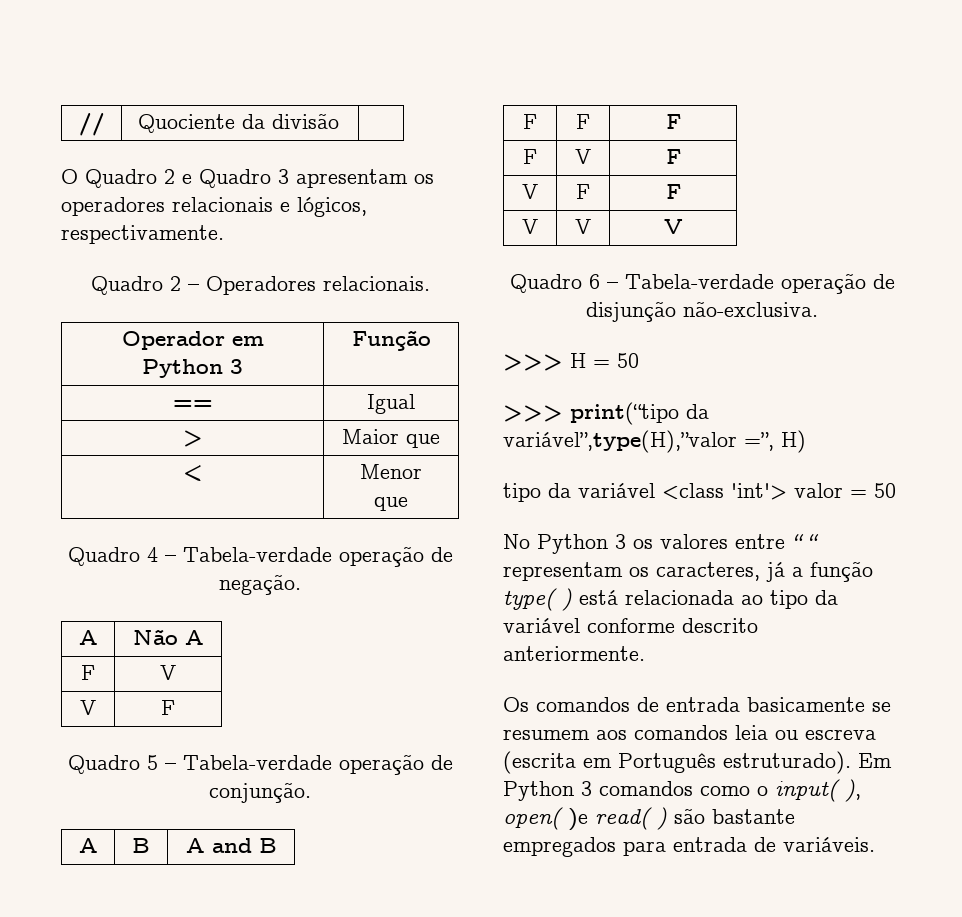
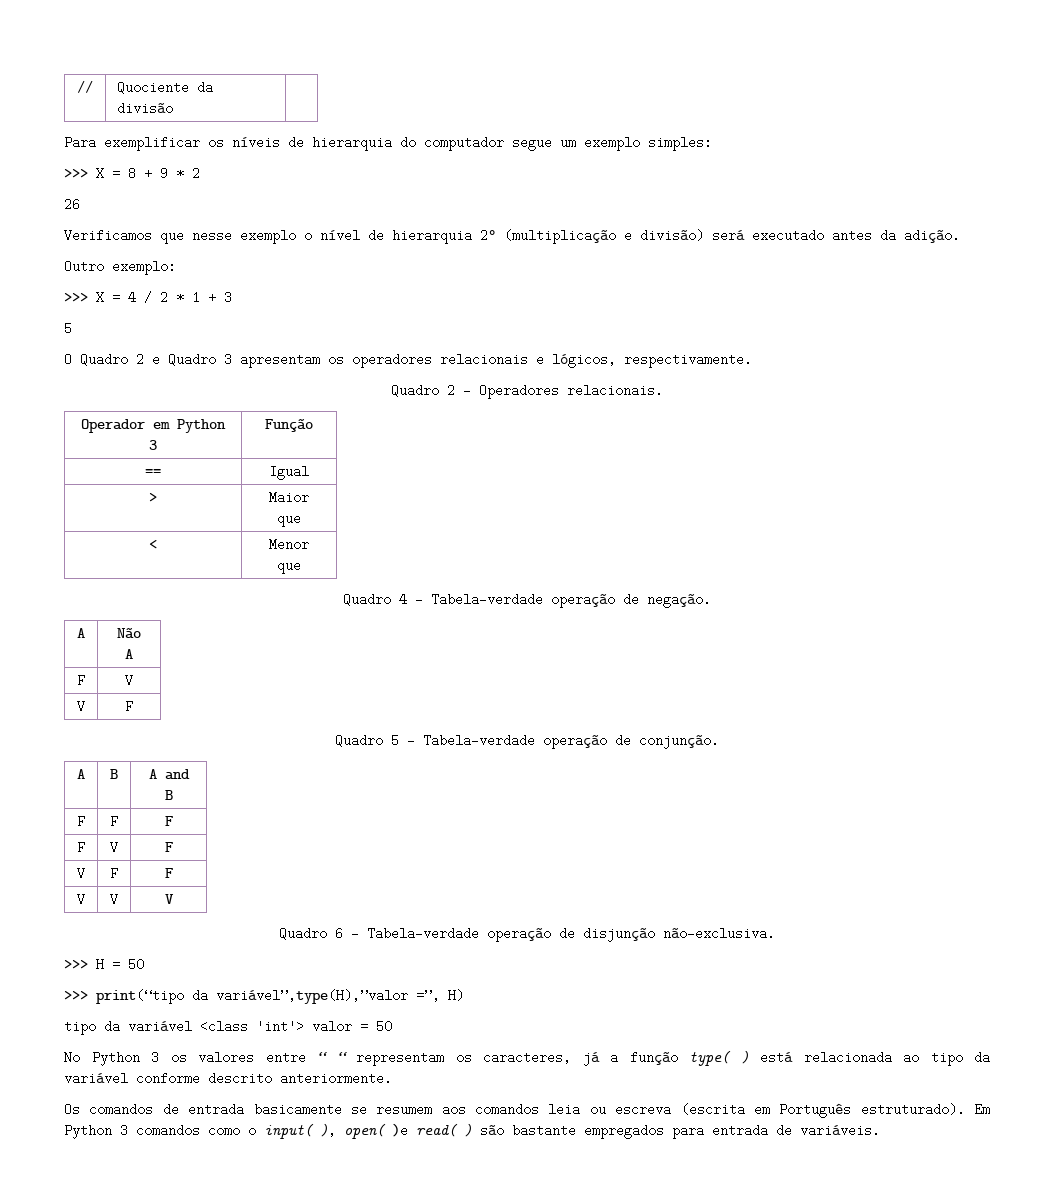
+ Para exemplificar os níveis de hierarquia do computador segue um exemplo simples:
+ >>> X = 8 + 9 * 2
+ 26
+ Verificamos que nesse exemplo o nível de hierarquia 2° (multiplicação e divisão) será executado antes da adição.
+ Outro exemplo:
+ >>> X = 4 / 2 * 1 + 3
+ 5

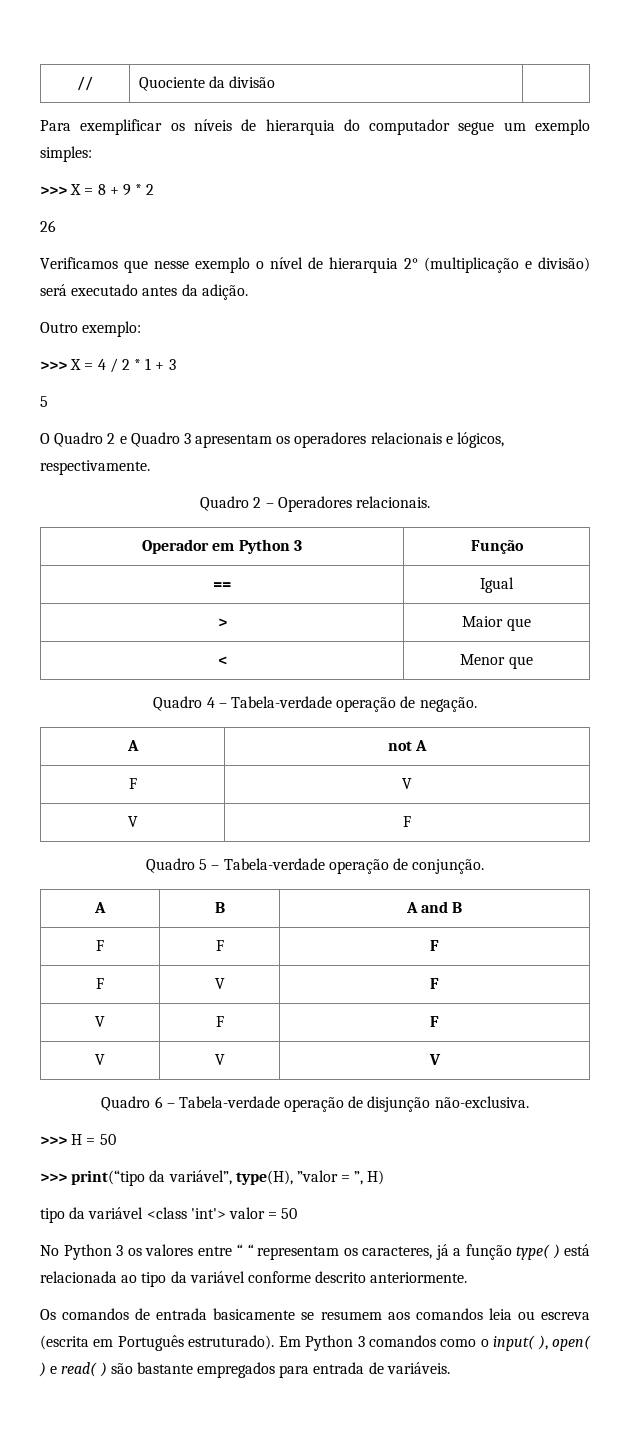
- A | Não A
+ A | not A
- >>> print(“tipo da variável”,type(H),”valor =”, H)
+ >>> print(“tipo da variável”, type(H), ”valor = ”, H)
- Em Python 3 comandos como o input( ), open( )e read( ) são bastante empregados para entrada de variáveis.
+ Em Python 3 comandos como o input( ), open( ) e read( ) são bastante empregados para entrada de variáveis.

